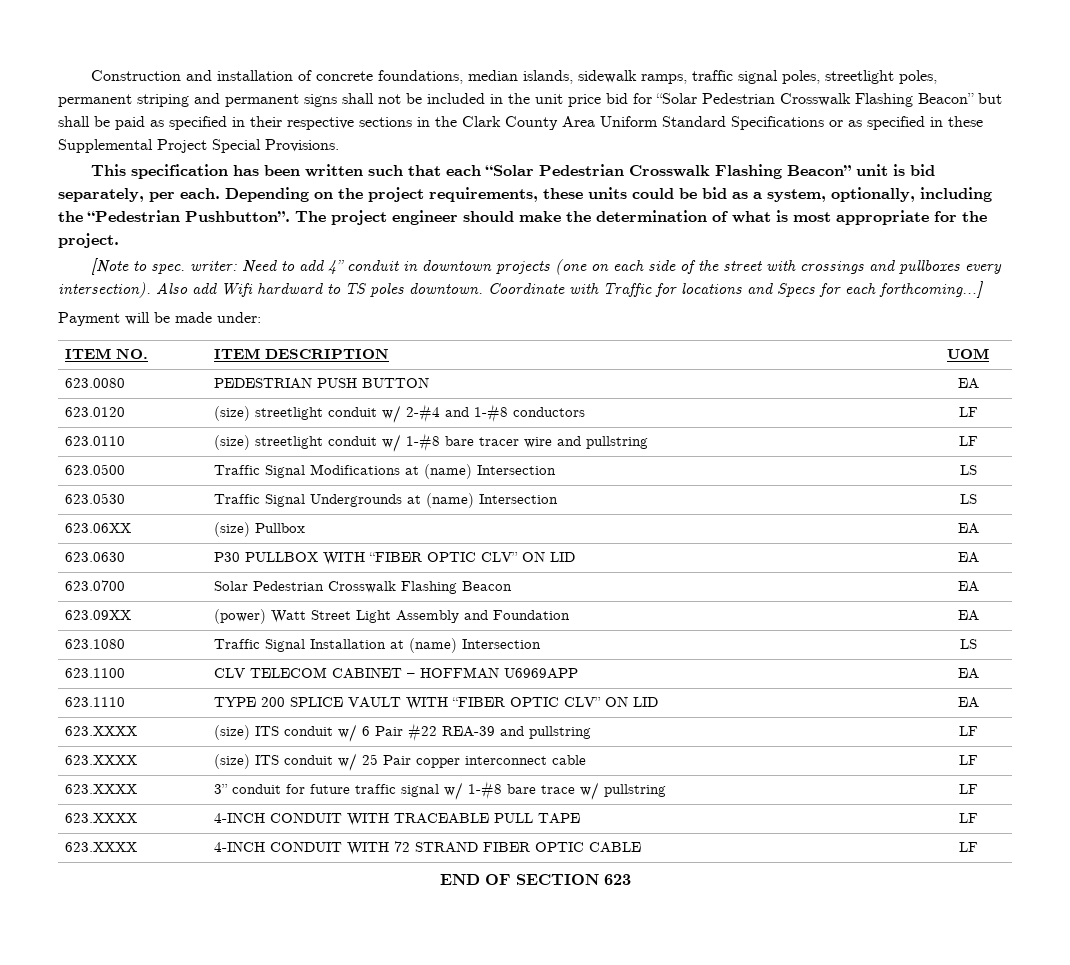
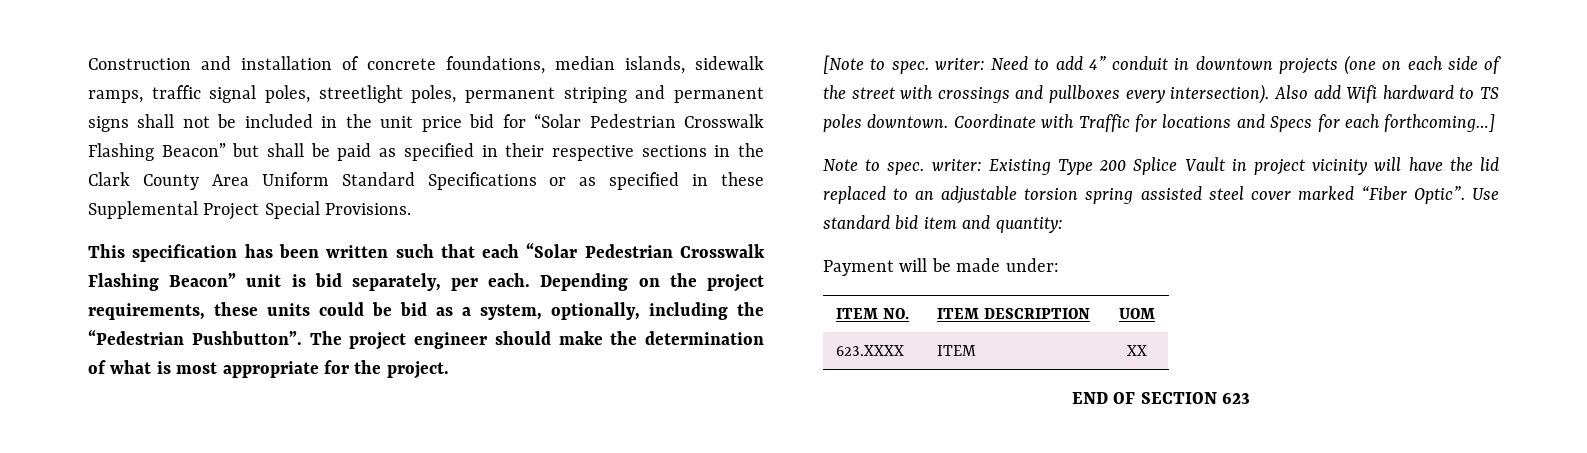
+ Note to spec. writer: Existing Type 200 Splice Vault in project vicinity will have the lid replaced to an adjustable torsion spring assisted steel cover marked “Fiber Optic”. Use standard bid item and quantity:
- 623.0080 | PEDESTRIAN PUSH BUTTON | EA
- 623.0120 | (size) streetlight conduit w/ 2-#4 and 1-#8 conductors | LF
- 623.0110 | (size) streetlight conduit w/ 1-#8 bare tracer wire and pullstring | LF
- 623.0500 | Traffic Signal Modifications at (name) Intersection | LS
- 623.0530 | Traffic Signal Undergrounds at (name) Intersection | LS
- 623.06XX | (size) Pullbox | EA
- 623.0630 | P30 PULLBOX WITH “FIBER OPTIC CLV” ON LID | EA
- 623.0700 | Solar Pedestrian Crosswalk Flashing Beacon | EA
- 623.09XX | (power) Watt Street Light Assembly and Foundation | EA
- 623.1080 | Traffic Signal Installation at (name) Intersection | LS
- 623.1100 | CLV TELECOM CABINET – HOFFMAN U6969APP | EA
- 623.1110 | TYPE 200 SPLICE VAULT WITH “FIBER OPTIC CLV” ON LID | EA
- 623.XXXX | (size) ITS conduit w/ 6 Pair #22 REA-39 and pullstring | LF
- 623.XXXX | (size) ITS conduit w/ 25 Pair copper interconnect cable | LF
- 623.XXXX | 3” conduit for future traffic signal w/ 1-#8 bare trace w/ pullstring | LF
- 623.XXXX | 4-INCH CONDUIT WITH TRACEABLE PULL TAPE | LF
- 623.XXXX | 4-INCH CONDUIT WITH 72 STRAND FIBER OPTIC CABLE | LF
+ 623.XXXX | ITEM | XX

